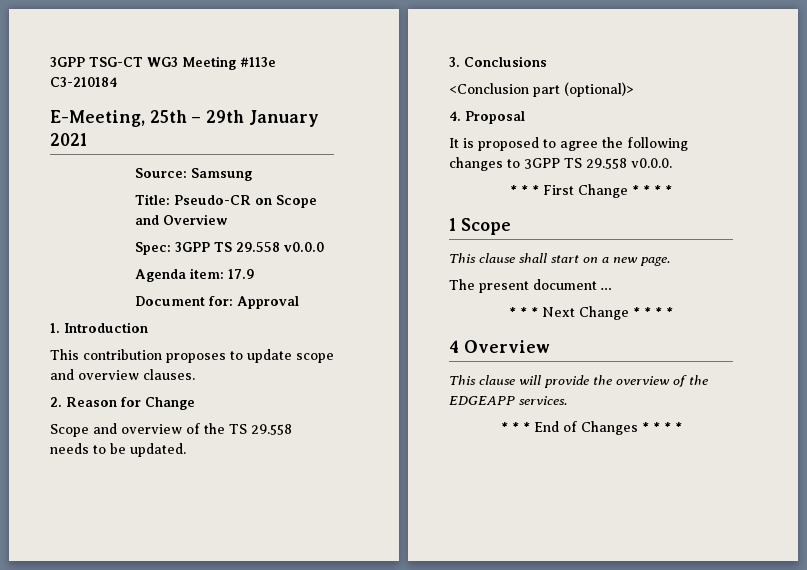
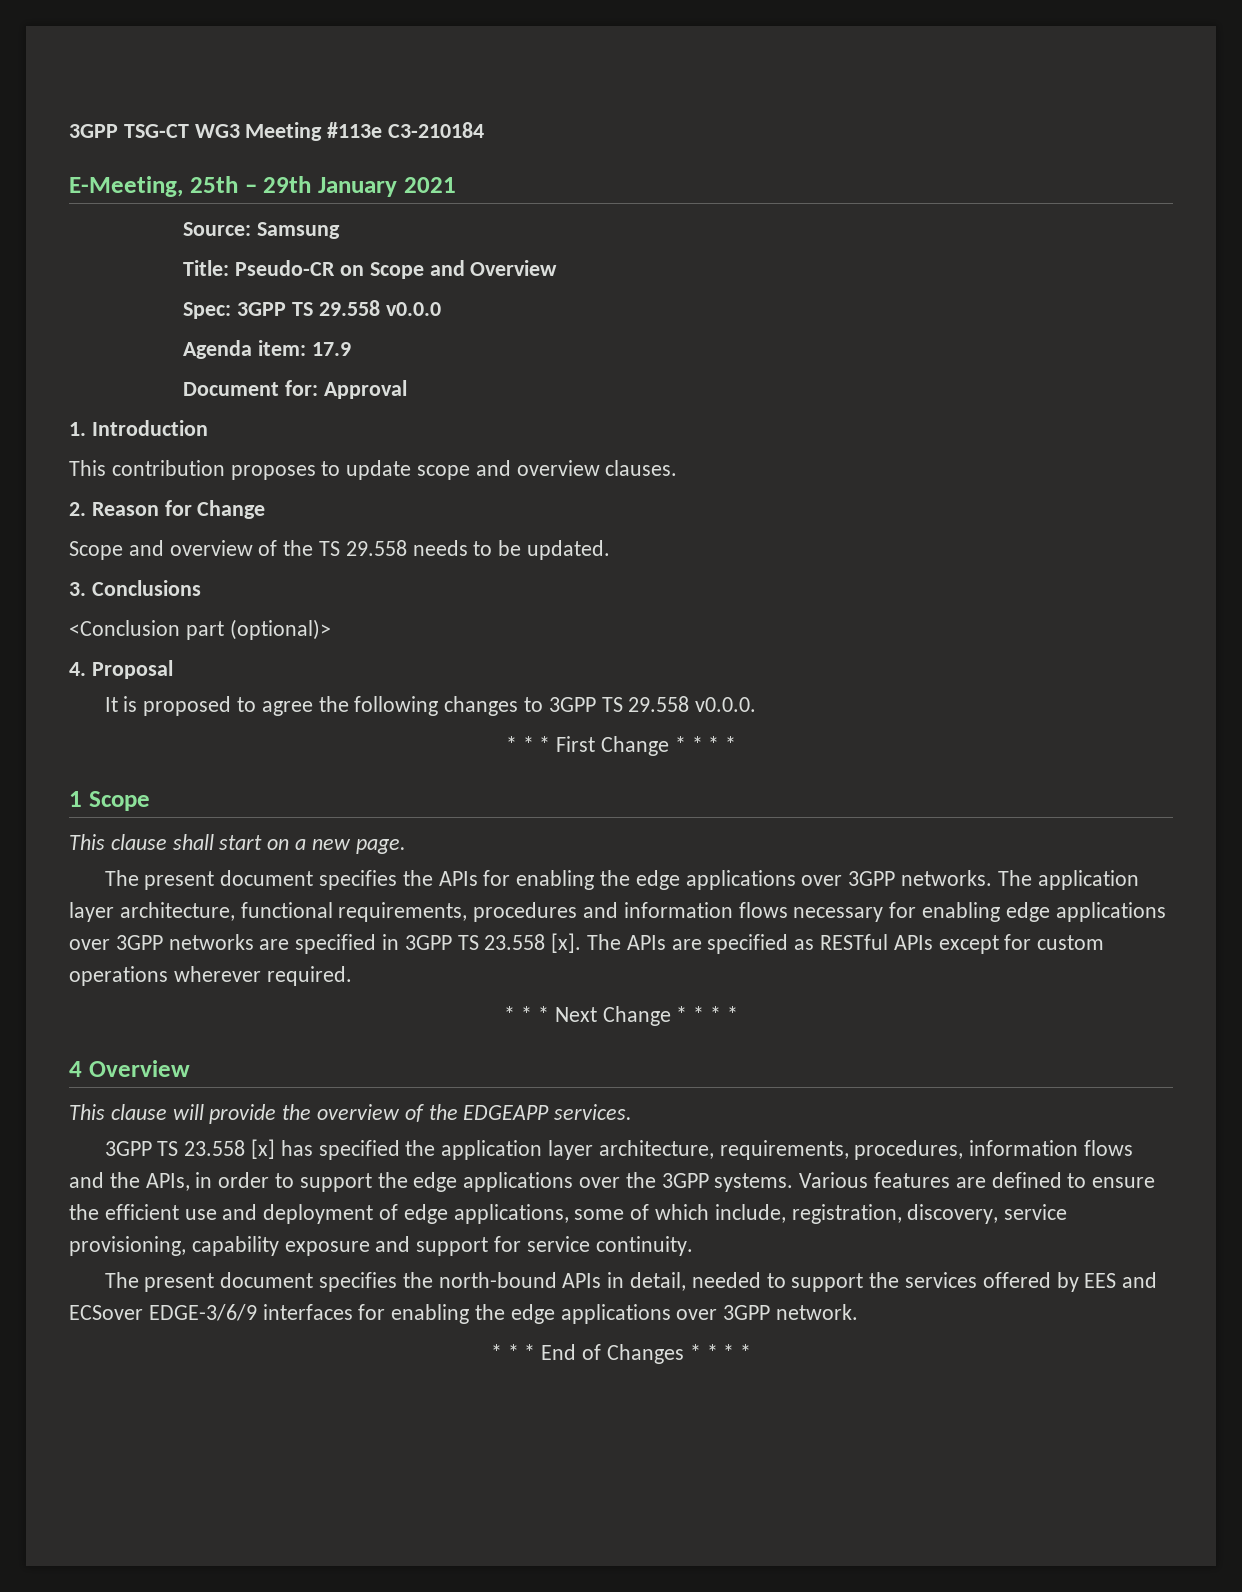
- The present document …
+ The present document specifies the APIs for enabling the edge applications over 3GPP networks. The application layer architecture, functional requirements, procedures and information flows necessary for enabling edge applications over 3GPP networks are specified in 3GPP TS 23.558 [x]. The APIs are specified as RESTful APIs except for custom operations wherever required.
+ 3GPP TS 23.558 [x] has specified the application layer architecture, requirements, procedures, information flows and the APIs, in order to support the edge applications over the 3GPP systems. Various features are defined to ensure the efficient use and deployment of edge applications, some of which include, registration, discovery, service provisioning, capability exposure and support for service continuity.
+ The present document specifies the north-bound APIs in detail, needed to support the services offered by EES and ECSover EDGE-3/6/9 interfaces for enabling the edge applications over 3GPP network.

